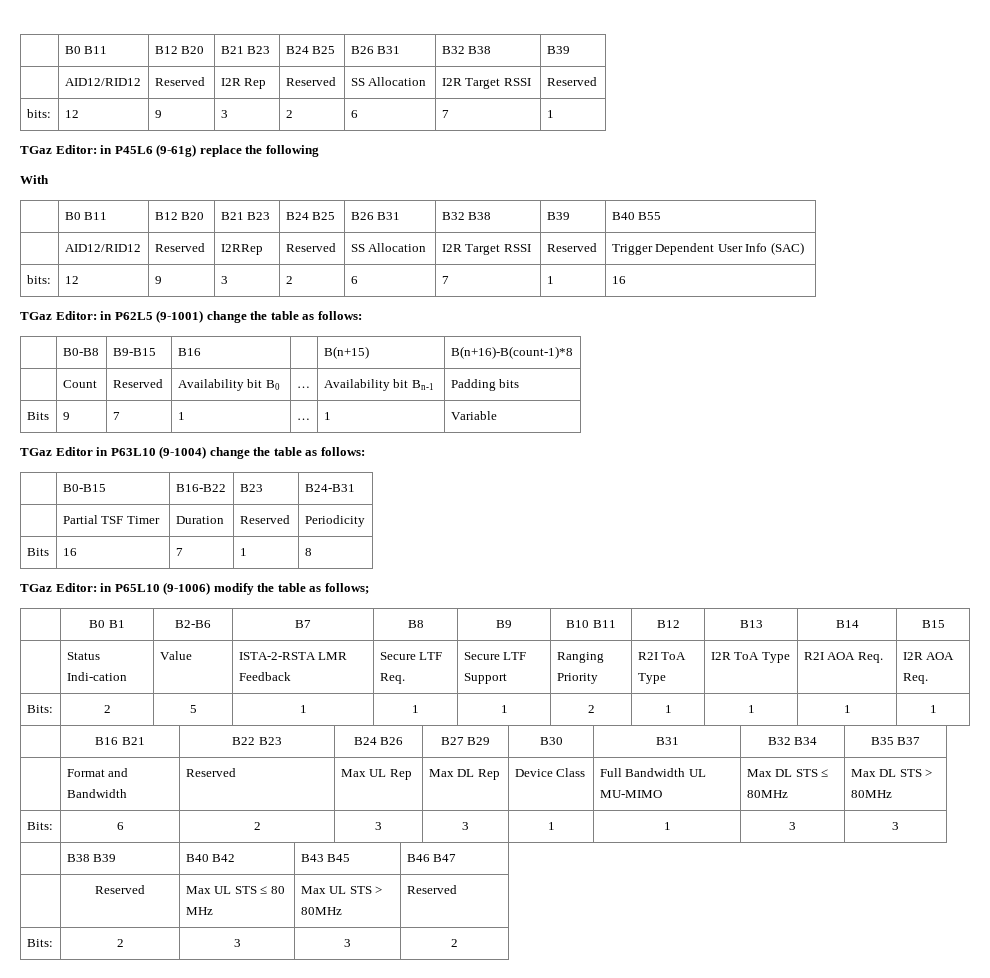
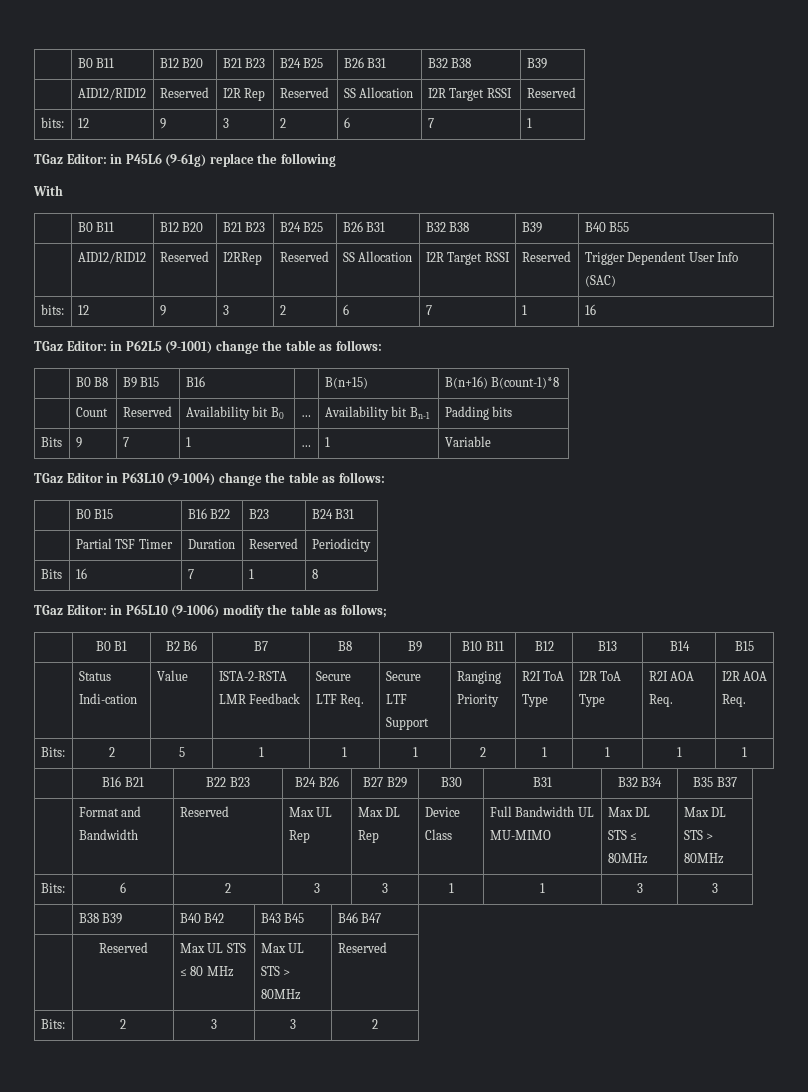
- | B0-B8 | B9-B15 | B16 | | B(n+15) | B(n+16)-B(count-1)*8
+ | B0 B8 | B9 B15 | B16 | | B(n+15) | B(n+16) B(count-1)*8
- | B0-B15 | B16-B22 | B23 | B24-B31
+ | B0 B15 | B16 B22 | B23 | B24 B31
- | B0 B1 | B2-B6 | B7 | B8 | B9 | B10 B11 | B12 | B13 | B14 | B15
+ | B0 B1 | B2 B6 | B7 | B8 | B9 | B10 B11 | B12 | B13 | B14 | B15

